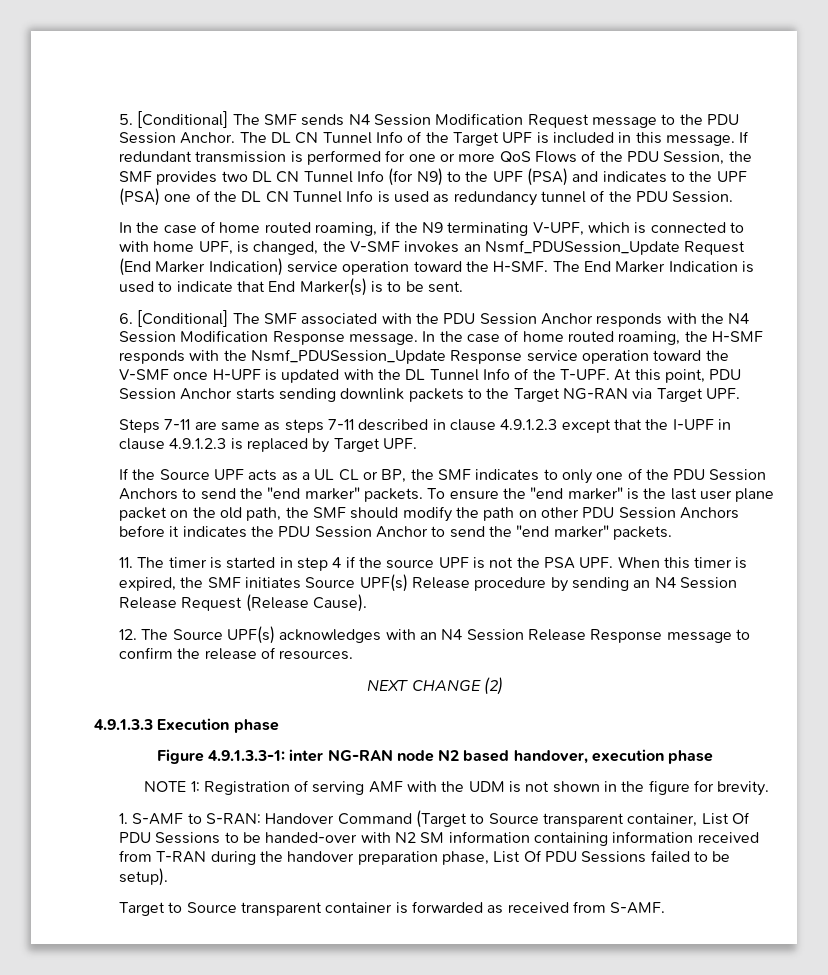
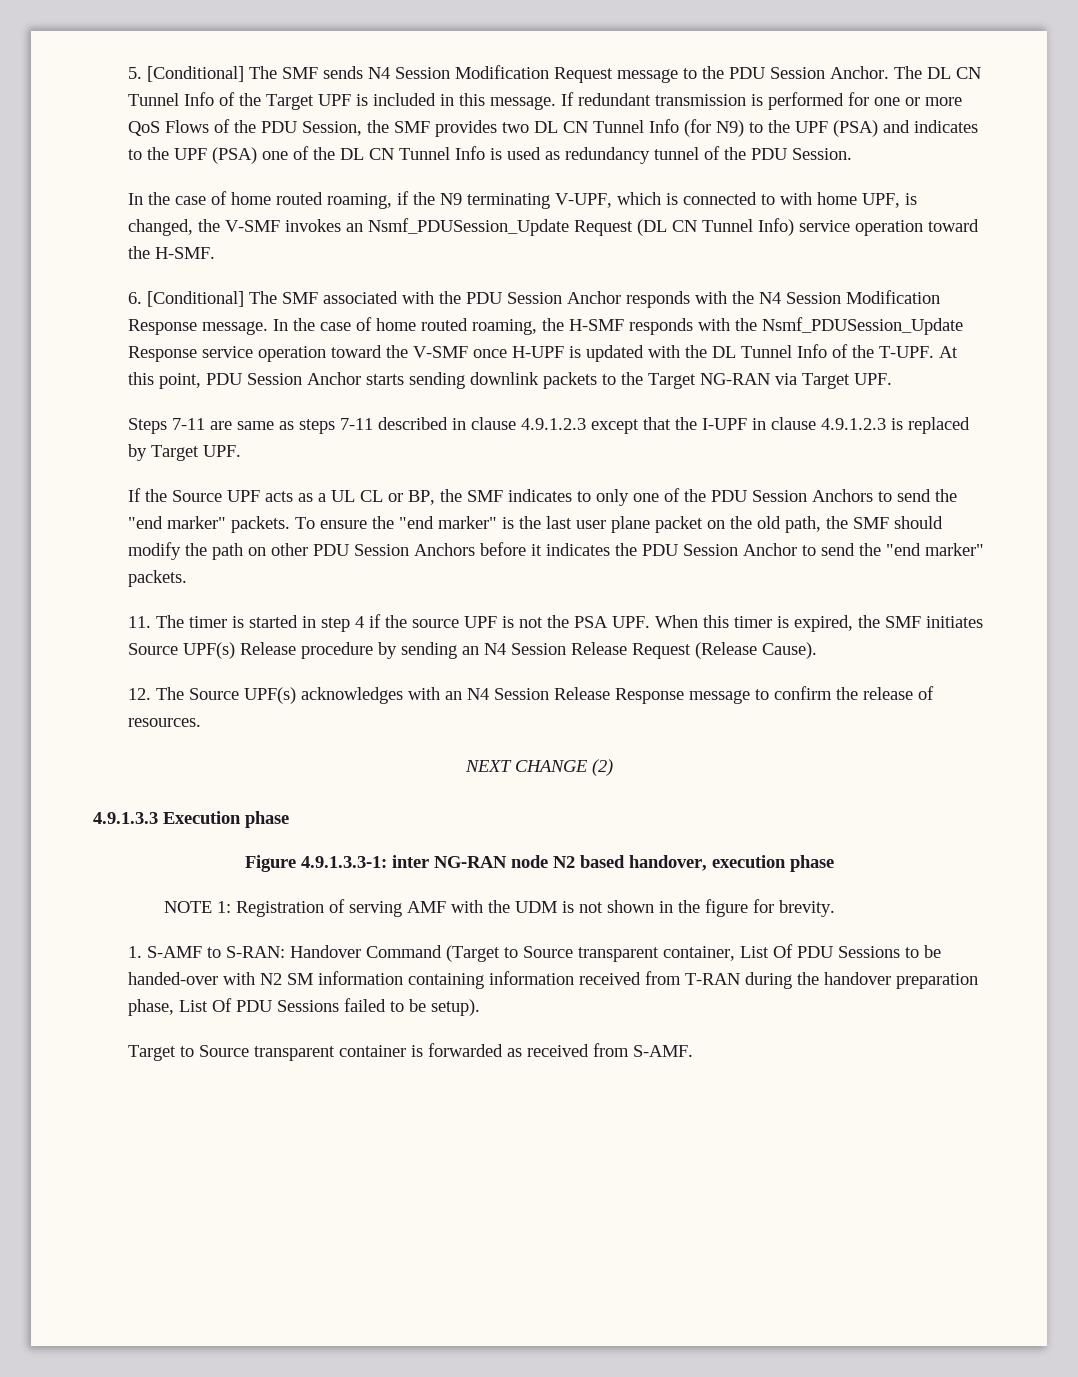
- In the case of home routed roaming, if the N9 terminating V-UPF, which is connected to with home UPF, is changed, the V-SMF invokes an Nsmf_PDUSession_Update Request (End Marker Indication) service operation toward the H-SMF. The End Marker Indication is used to indicate that End Marker(s) is to be sent.
+ In the case of home routed roaming, if the N9 terminating V-UPF, which is connected to with home UPF, is changed, the V-SMF invokes an Nsmf_PDUSession_Update Request (DL CN Tunnel Info) service operation toward the H-SMF.

